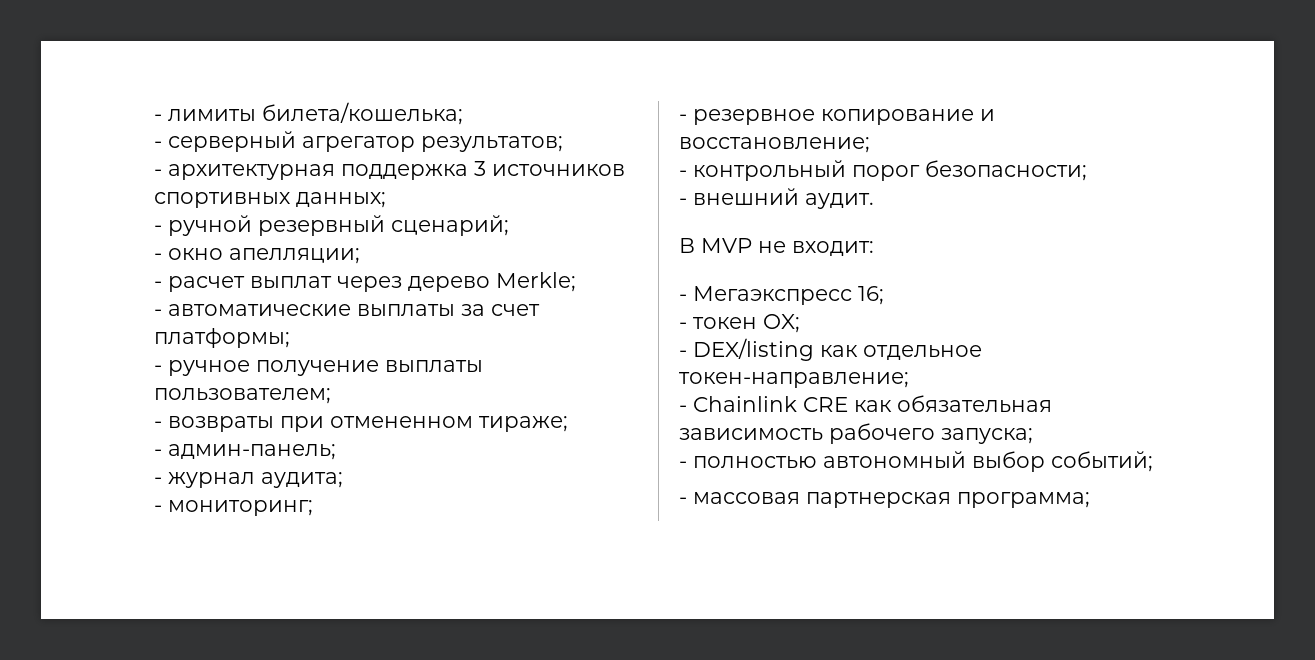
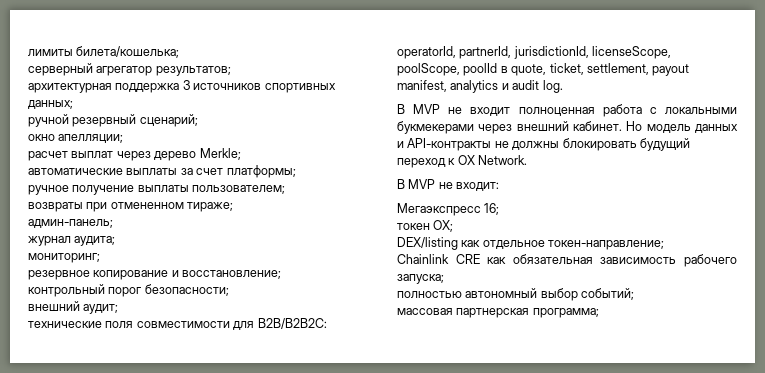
- - лимиты билета/кошелька;
+ лимиты билета/кошелька;
- - серверный агрегатор результатов;
+ серверный агрегатор результатов;
- - архитектурная поддержка 3 источников спортивных данных;
+ архитектурная поддержка 3 источников спортивных данных;
- - ручной резервный сценарий;
+ ручной резервный сценарий;
- - окно апелляции;
+ окно апелляции;
- - расчет выплат через дерево Merkle;
+ расчет выплат через дерево Merkle;
- - автоматические выплаты за счет платформы;
+ автоматические выплаты за счет платформы;
- - ручное получение выплаты пользователем;
+ ручное получение выплаты пользователем;
- - возвраты при отмененном тираже;
+ возвраты при отмененном тираже;
- - админ-панель;
+ админ-панель;
- - журнал аудита;
+ журнал аудита;
- - мониторинг;
+ мониторинг;
- - резервное копирование и восстановление;
+ резервное копирование и восстановление;
- - контрольный порог безопасности;
+ контрольный порог безопасности;
- - внешний аудит.
+ внешний аудит;
+ технические поля совместимости для B2B/B2B2C: operatorId, partnerId, jurisdictionId, licenseScope, poolScope, poolId в quote, ticket, settlement, payout manifest, analytics и audit log.
+ В MVP не входит полноценная работа с локальными букмекерами через внешний кабинет. Но модель данных и API-контракты не должны блокировать будущий переход к OX Network.
- - Мегаэкспресс 16;
+ Мегаэкспресс 16;
- - токен OX;
+ токен OX;
- - DEX/listing как отдельное токен-направление;
+ DEX/listing как отдельное токен-направление;
- - Chainlink CRE как обязательная зависимость рабочего запуска;
+ Chainlink CRE как обязательная зависимость рабочего запуска;
- - полностью автономный выбор событий;
+ полностью автономный выбор событий;
- - массовая партнерская программа;
+ массовая партнерская программа;

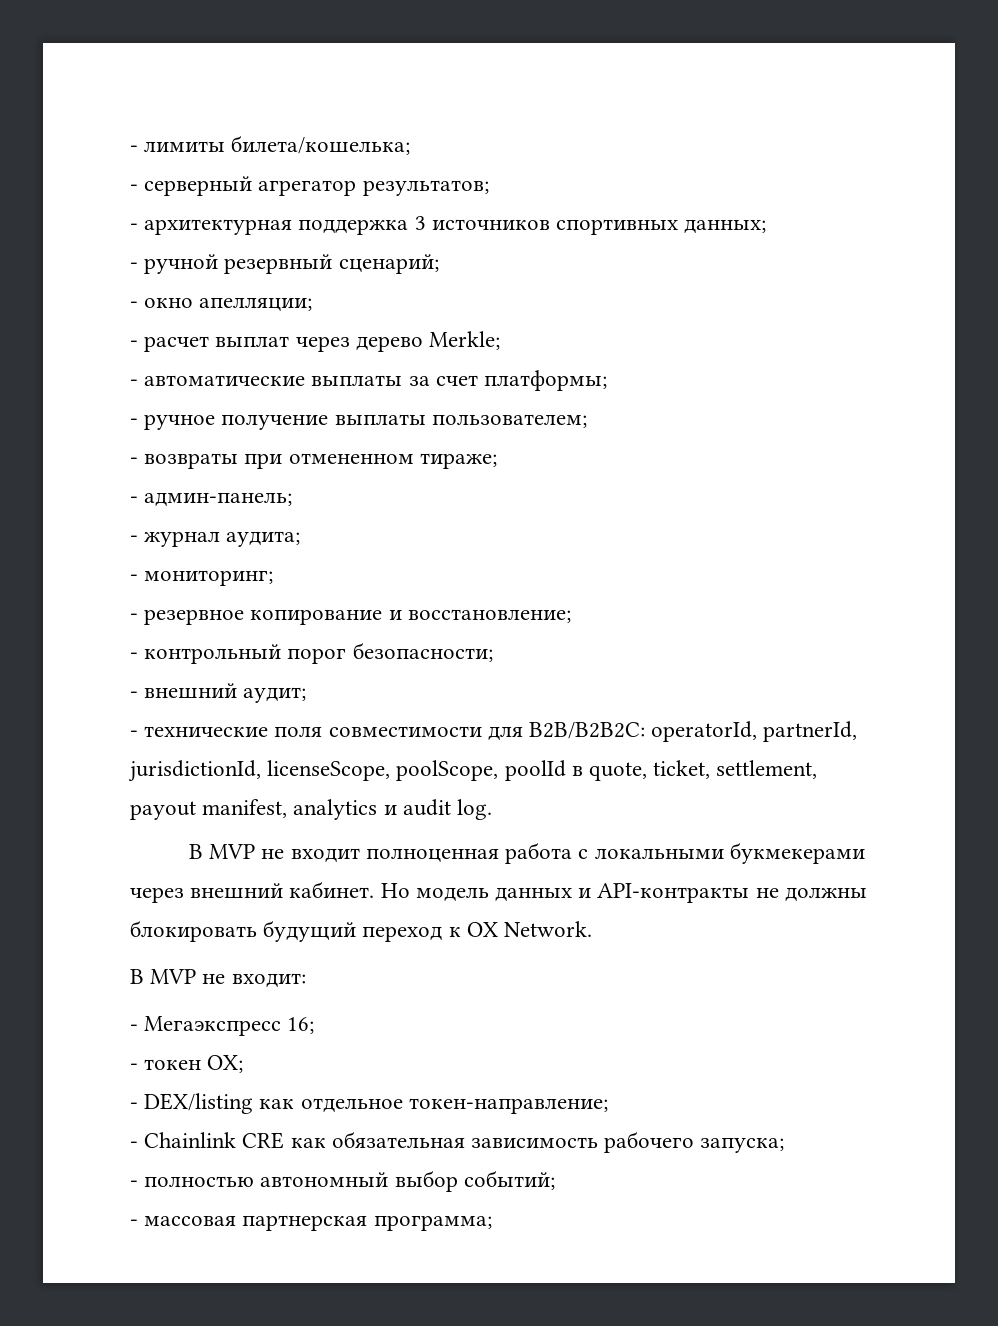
- лимиты билета/кошелька;
+ - лимиты билета/кошелька;
- серверный агрегатор результатов;
+ - серверный агрегатор результатов;
- архитектурная поддержка 3 источников спортивных данных;
+ - архитектурная поддержка 3 источников спортивных данных;
- ручной резервный сценарий;
+ - ручной резервный сценарий;
- окно апелляции;
+ - окно апелляции;
- расчет выплат через дерево Merkle;
+ - расчет выплат через дерево Merkle;
- автоматические выплаты за счет платформы;
+ - автоматические выплаты за счет платформы;
- ручное получение выплаты пользователем;
+ - ручное получение выплаты пользователем;
- возвраты при отмененном тираже;
+ - возвраты при отмененном тираже;
- админ-панель;
+ - админ-панель;
- журнал аудита;
+ - журнал аудита;
- мониторинг;
+ - мониторинг;
- резервное копирование и восстановление;
+ - резервное копирование и восстановление;
- контрольный порог безопасности;
+ - контрольный порог безопасности;
- внешний аудит;
+ - внешний аудит;
- технические поля совместимости для B2B/B2B2C: operatorId, partnerId, jurisdictionId, licenseScope, poolScope, poolId в quote, ticket, settlement, payout manifest, analytics и audit log.
+ - технические поля совместимости для B2B/B2B2C: operatorId, partnerId, jurisdictionId, licenseScope, poolScope, poolId в quote, ticket, settlement, payout manifest, analytics и audit log.
- Мегаэкспресс 16;
+ - Мегаэкспресс 16;
- токен OX;
+ - токен OX;
- DEX/listing как отдельное токен-направление;
+ - DEX/listing как отдельное токен-направление;
- Chainlink CRE как обязательная зависимость рабочего запуска;
+ - Chainlink CRE как обязательная зависимость рабочего запуска;
- полностью автономный выбор событий;
+ - полностью автономный выбор событий;
- массовая партнерская программа;
+ - массовая партнерская программа;

